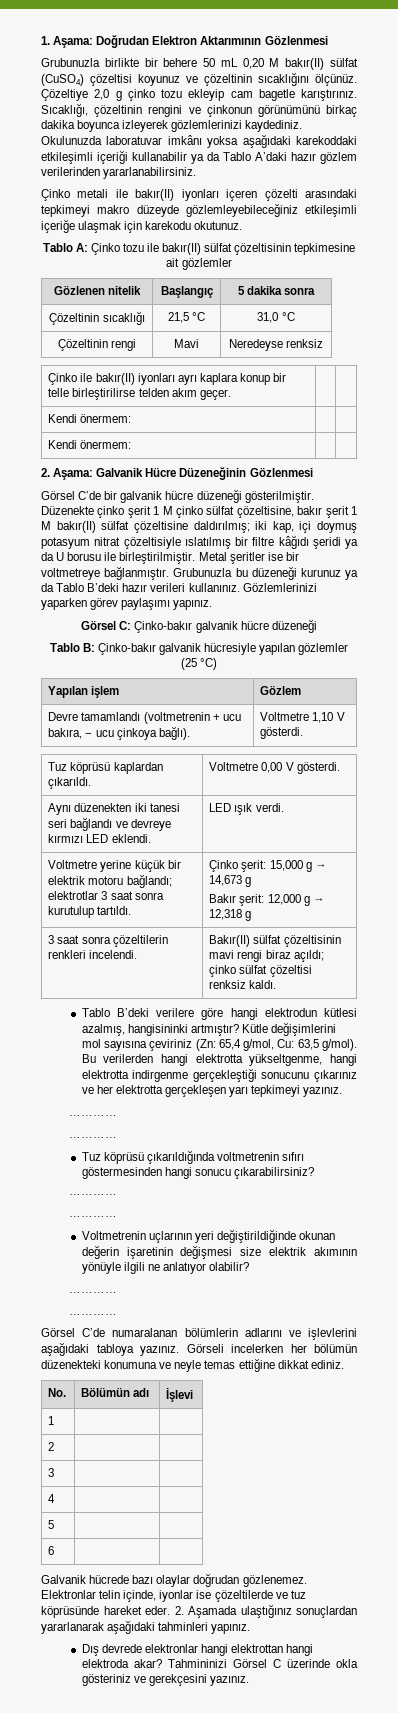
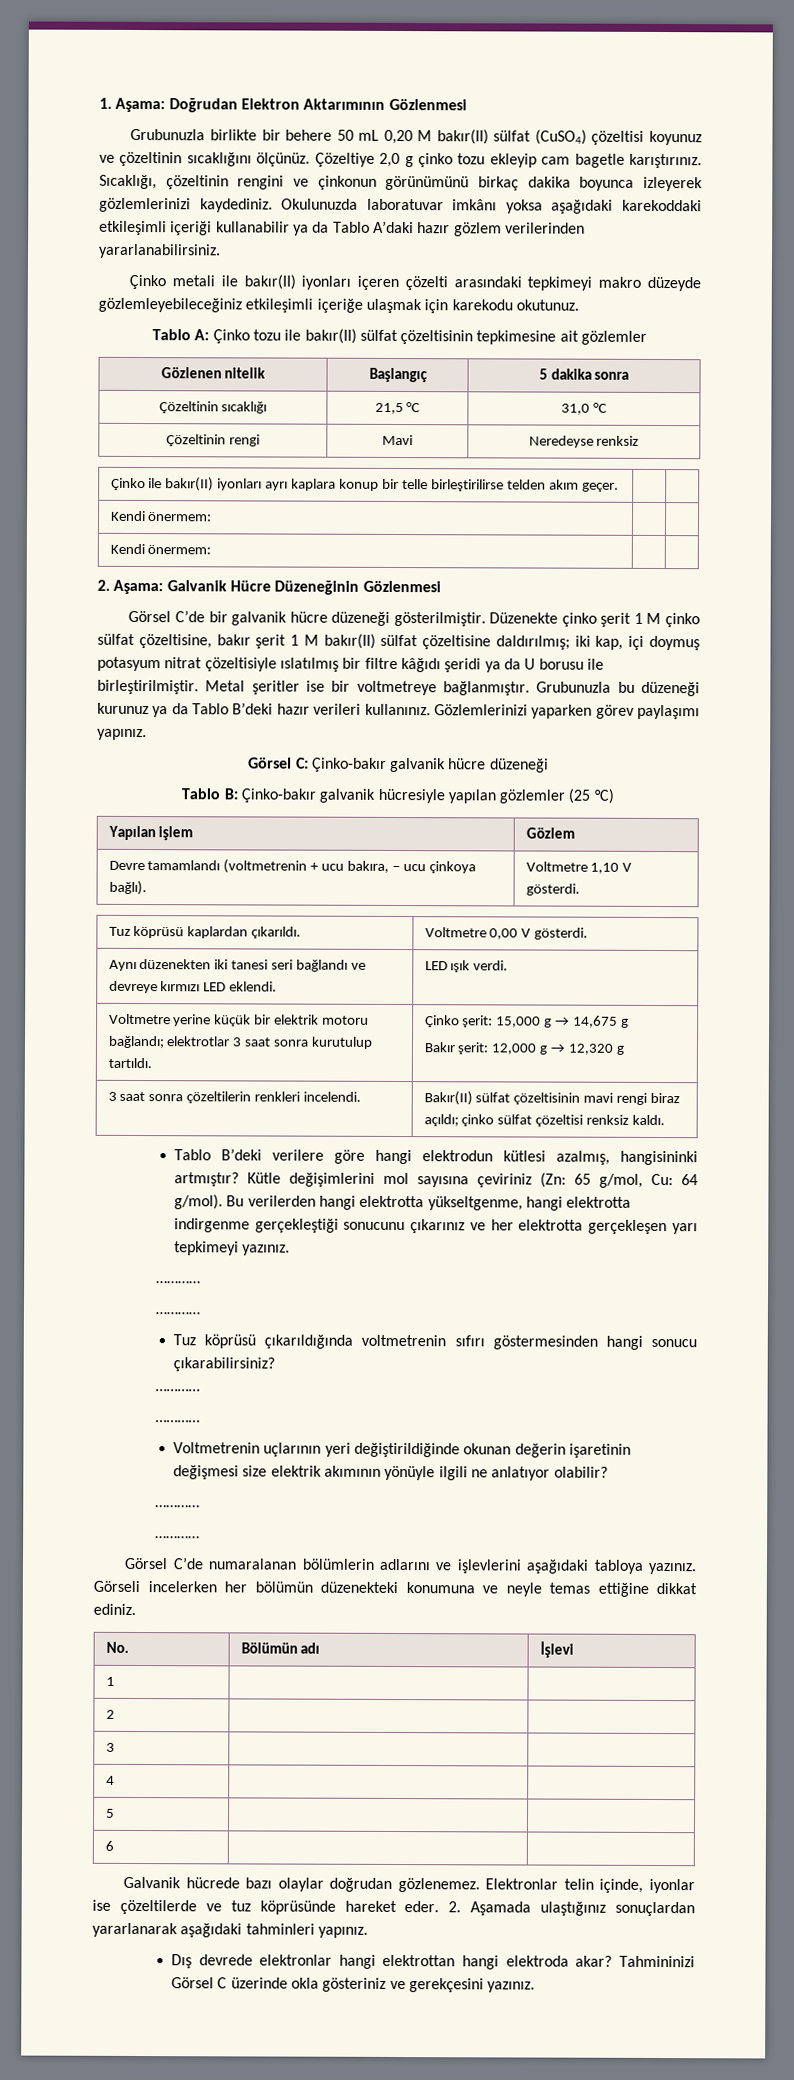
- Voltmetre yerine küçük bir elektrik motoru bağlandı; elektrotlar 3 saat sonra kurutulup tartıldı. | Çinko şerit: 15,000 g → 14,673 g
- Bakır şerit: 12,000 g → 12,318 g
+ Voltmetre yerine küçük bir elektrik motoru bağlandı; elektrotlar 3 saat sonra kurutulup tartıldı. | Çinko şerit: 15,000 g → 14,675 g
+ Bakır şerit: 12,000 g → 12,320 g
- Kütle değişimlerini mol sayısına çeviriniz (Zn: 65,4 g/mol, Cu: 63,5 g/mol).
+ Kütle değişimlerini mol sayısına çeviriniz (Zn: 65 g/mol, Cu: 64 g/mol).

